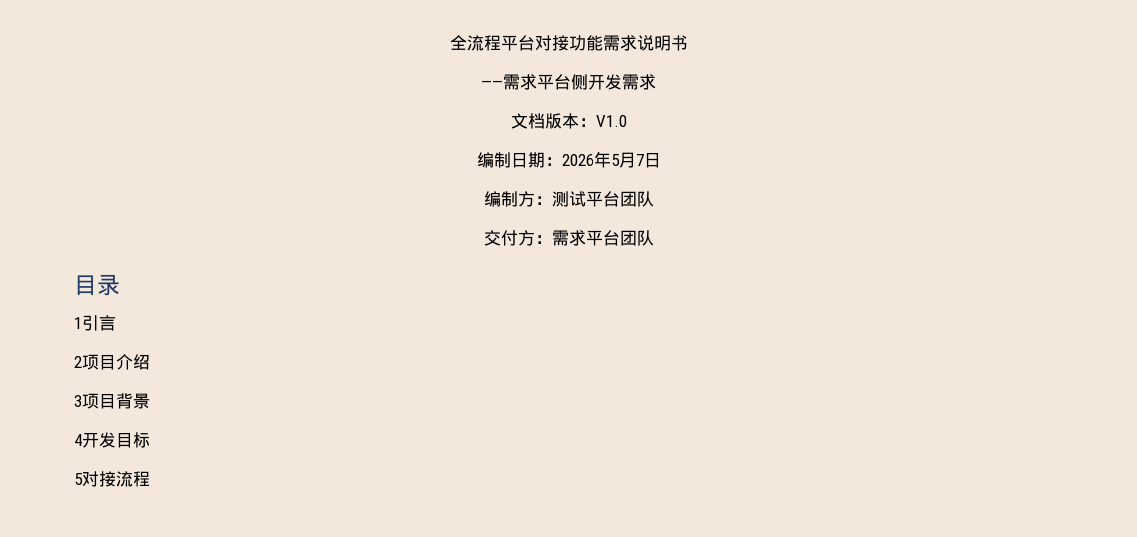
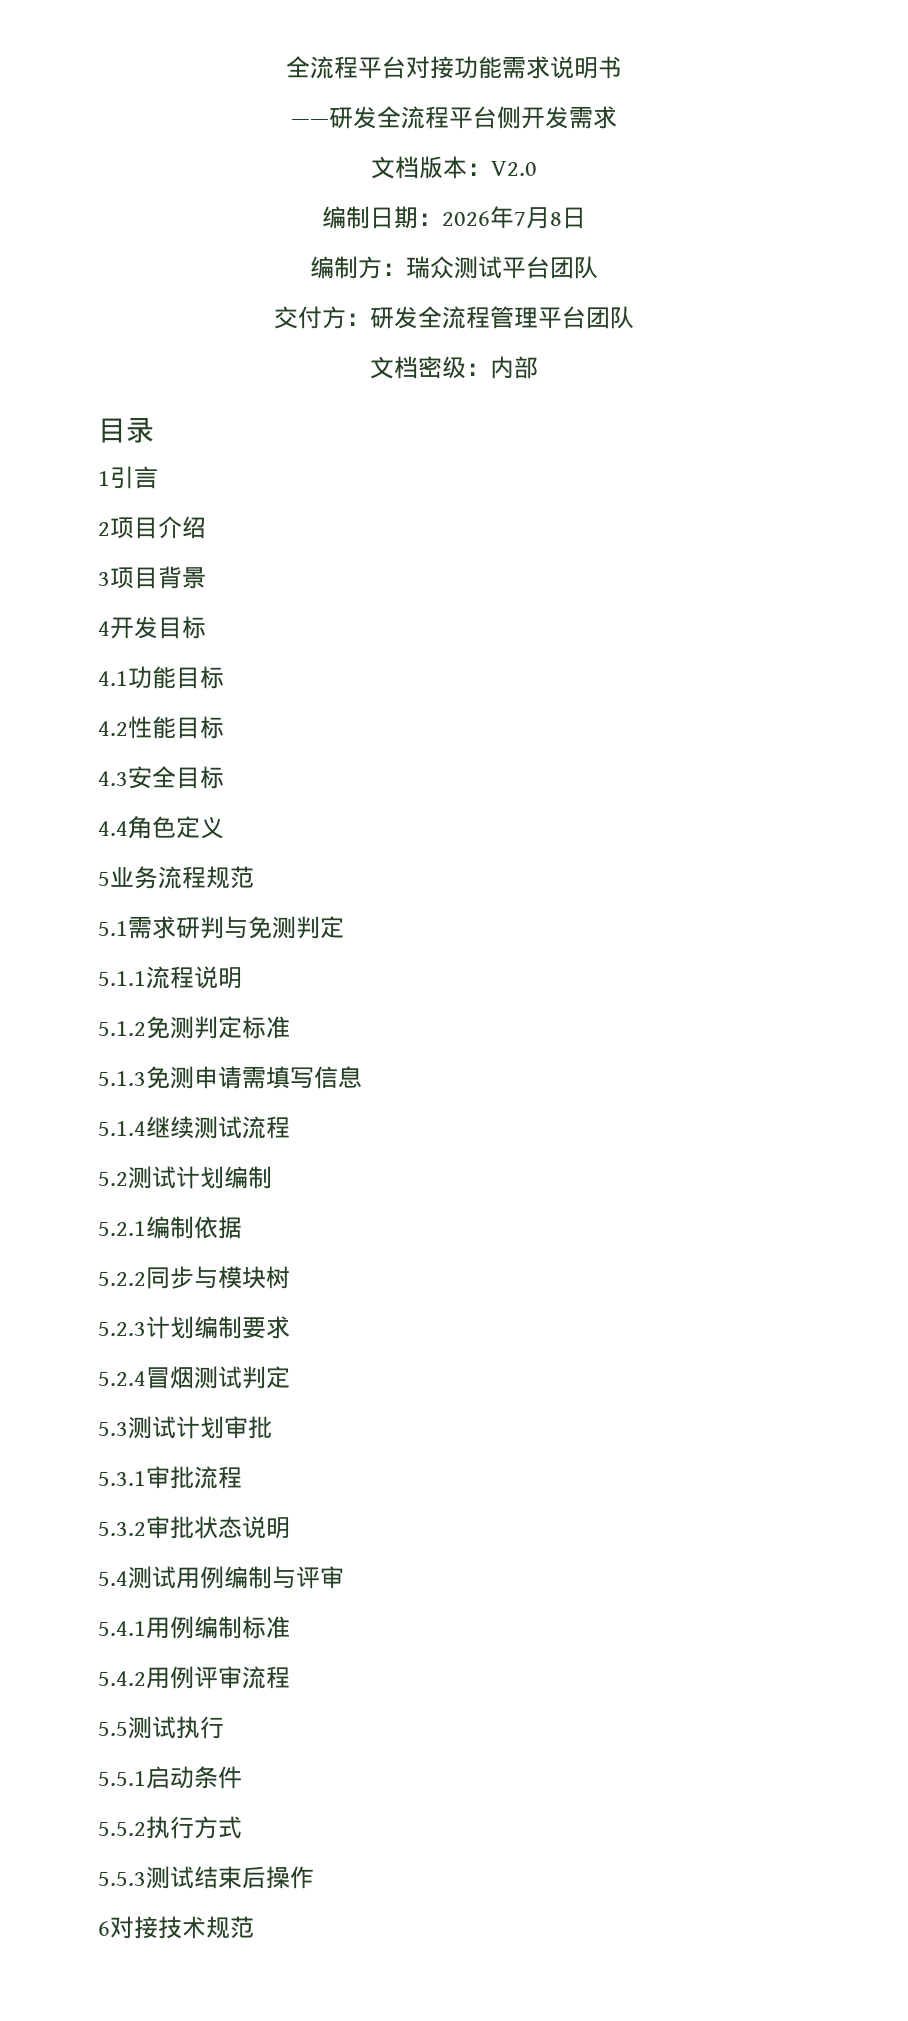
- ——需求平台侧开发需求
+ ——研发全流程平台侧开发需求
- 文档版本：V1.0
+ 文档版本：V2.0
- 编制日期：2026年5月7日
+ 编制日期：2026年7月8日
- 编制方：测试平台团队
+ 编制方：瑞众测试平台团队
- 交付方：需求平台团队
+ 交付方：研发全流程管理平台团队
+ 文档密级：内部
- 5对接流程
+ 4.1功能目标
+ 4.2性能目标
+ 4.3安全目标
+ 4.4角色定义
+ 5业务流程规范
+ 5.1需求研判与免测判定
+ 5.1.1流程说明
+ 5.1.2免测判定标准
+ 5.1.3免测申请需填写信息
+ 5.1.4继续测试流程
+ 5.2测试计划编制
+ 5.2.1编制依据
+ 5.2.2同步与模块树
+ 5.2.3计划编制要求
+ 5.2.4冒烟测试判定
+ 5.3测试计划审批
+ 5.3.1审批流程
+ 5.3.2审批状态说明
+ 5.4测试用例编制与评审
+ 5.4.1用例编制标准
+ 5.4.2用例评审流程
+ 5.5测试执行
+ 5.5.1启动条件
+ 5.5.2执行方式
+ 5.5.3测试结束后操作
+ 6对接技术规范

